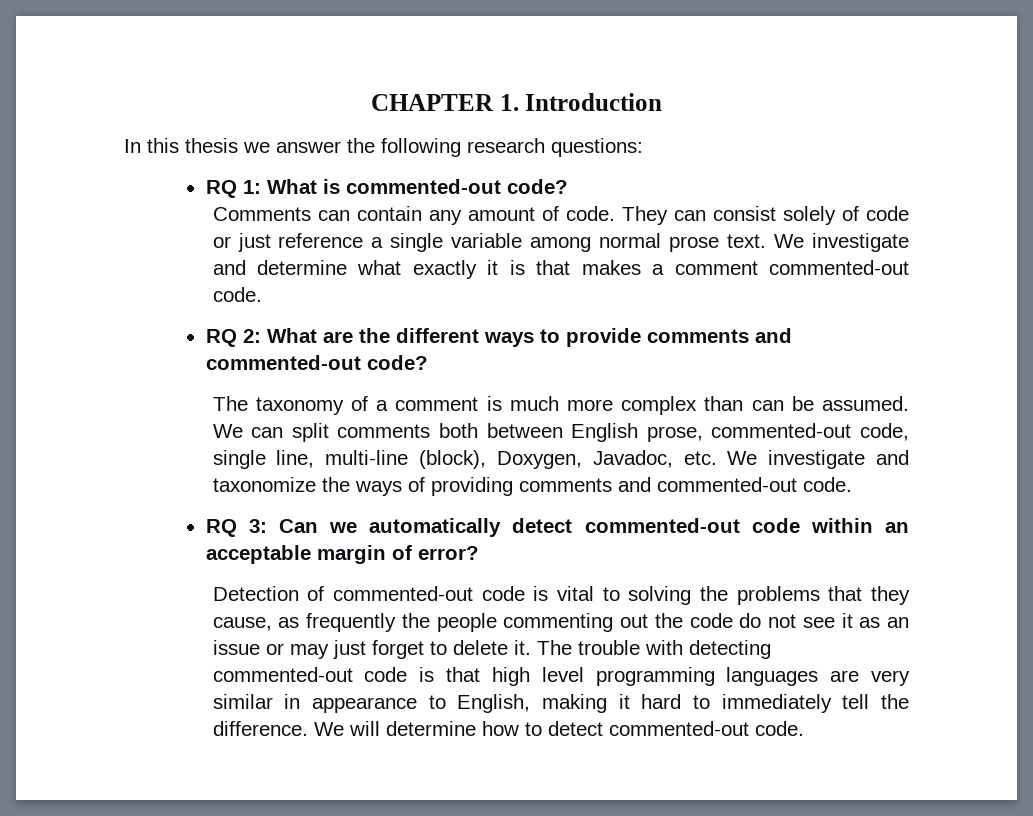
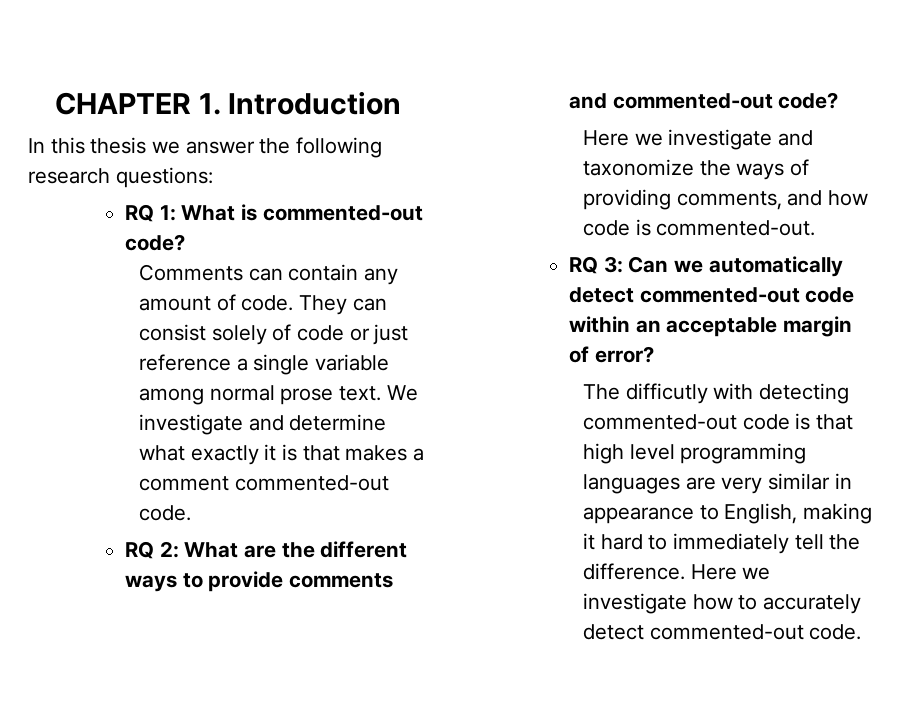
- The taxonomy of a comment is much more complex than can be assumed. We can split comments both between English prose, commented-out code, single line, multi-line (block), Doxygen, Javadoc, etc. We investigate and taxonomize the ways of providing comments and commented-out code.
+ Here we investigate and taxonomize the ways of providing comments, and how code is commented-out.
- Detection of commented-out code is vital to solving the problems that they cause, as frequently the people commenting out the code do not see it as an issue or may just forget to delete it. The trouble with detecting commented-out code is that high level programming languages are very similar in appearance to English, making it hard to immediately tell the difference.
+ The difficutly with detecting commented-out code is that high level programming languages are very similar in appearance to English, making it hard to immediately tell the difference.
- We will determine how to detect commented-out code.
+ Here we investigate how to accurately detect commented-out code.

